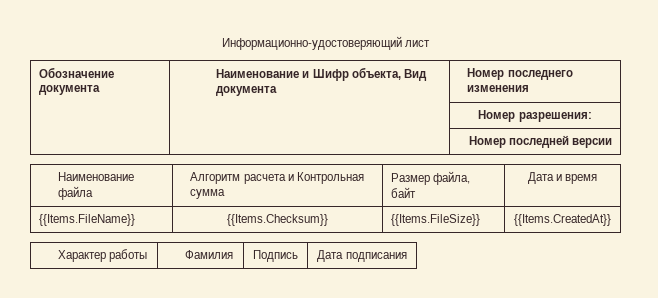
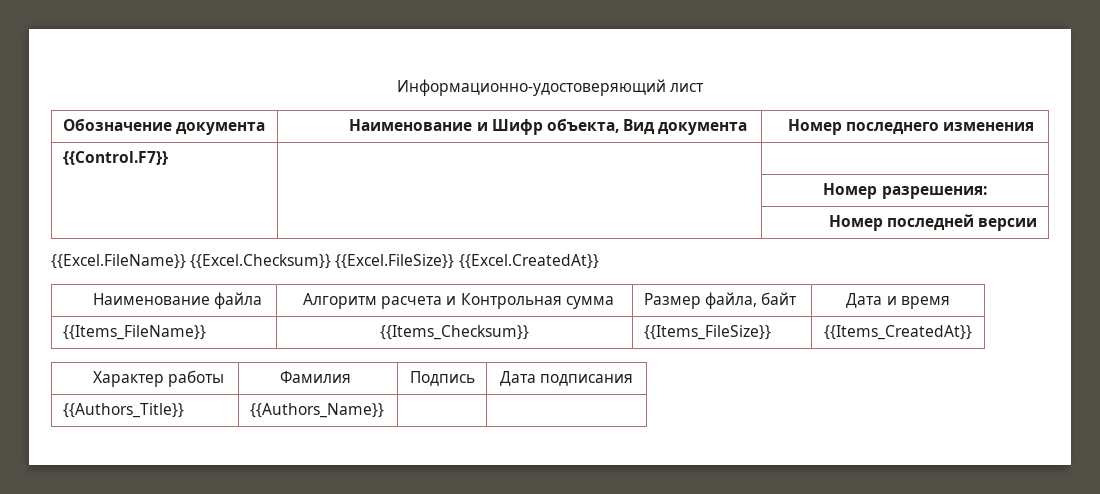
+ {{Control.F7}} | |
+ {{Excel.FileName}} {{Excel.Checksum}} {{Excel.FileSize}} {{Excel.CreatedAt}}
- {{Items.FileName}} | {{Items.Checksum}} | {{Items.FileSize}} | {{Items.CreatedAt}}
+ {{Items_FileName}} | {{Items_Checksum}} | {{Items_FileSize}} | {{Items_CreatedAt}}
+ {{Authors_Title}} | {{Authors_Name}} | |

